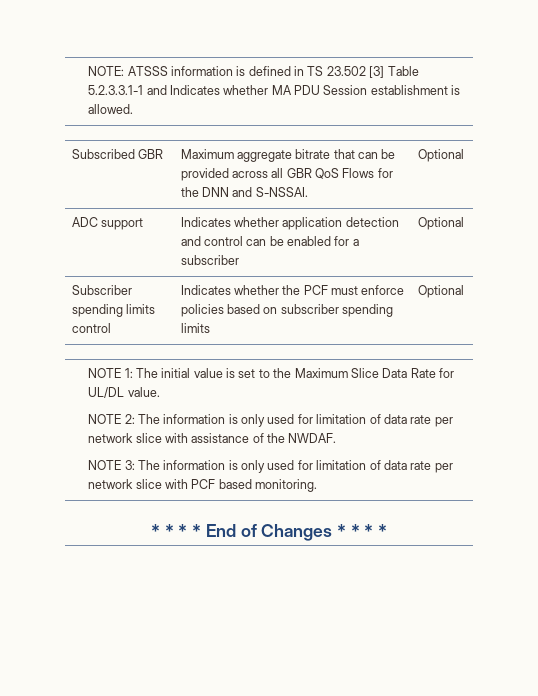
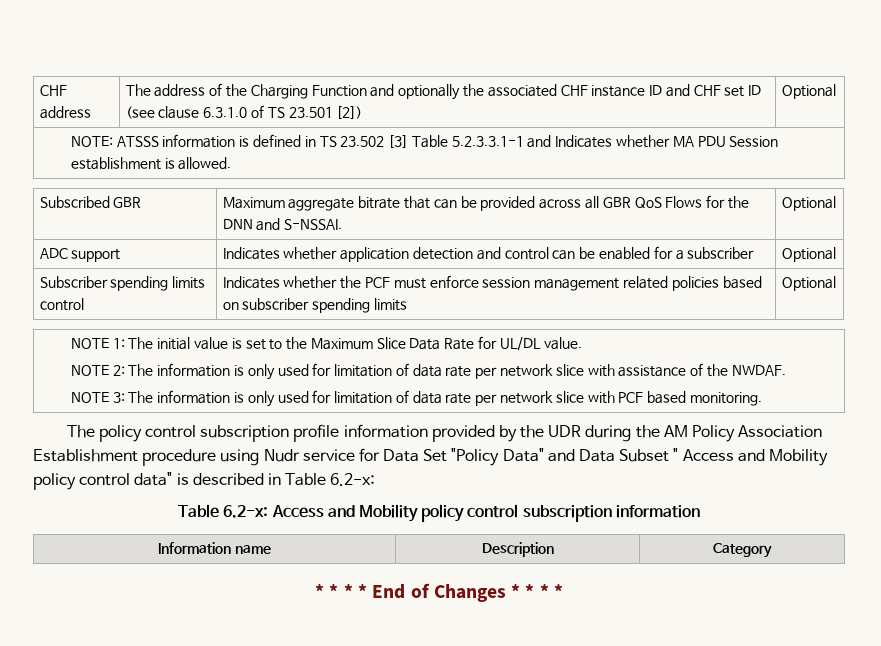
+ CHF address | The address of the Charging Function and optionally the associated CHF instance ID and CHF set ID (see clause 6.3.1.0 of TS 23.501 [2]) | Optional
- Subscriber spending limits control | Indicates whether the PCF must enforce policies based on subscriber spending limits | Optional
+ Subscriber spending limits control | Indicates whether the PCF must enforce session management related policies based on subscriber spending limits | Optional
+ The policy control subscription profile information provided by the UDR during the AM Policy Association Establishment procedure using Nudr service for Data Set "Policy Data" and Data Subset " Access and Mobility policy control data" is described in Table 6.2-x:
+ Table 6.2-x: Access and Mobility policy control subscription information
+ Information name | Description | Category

